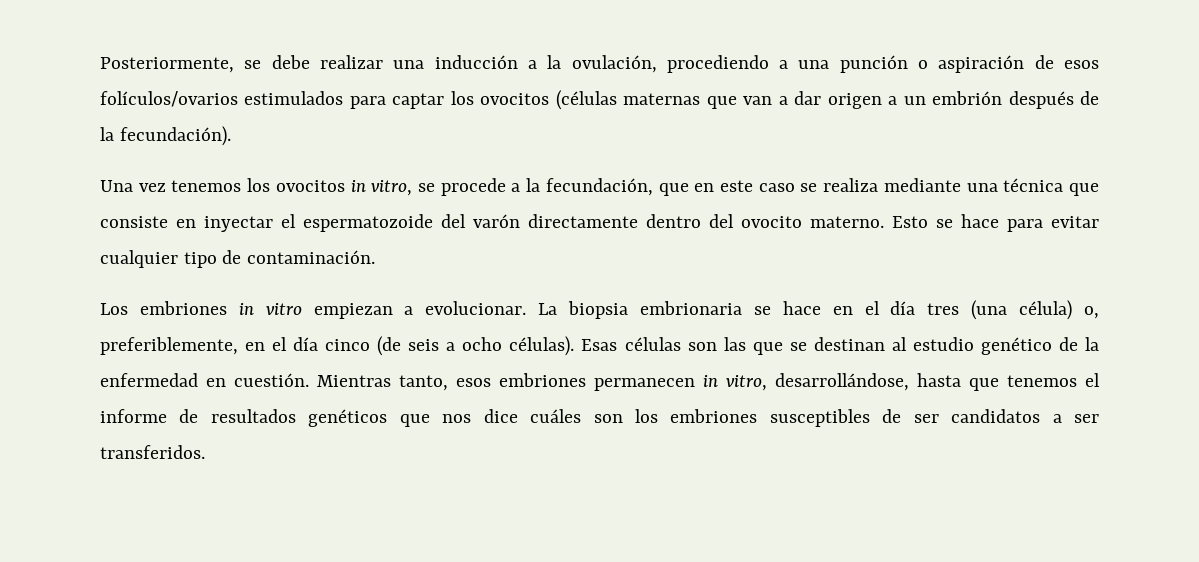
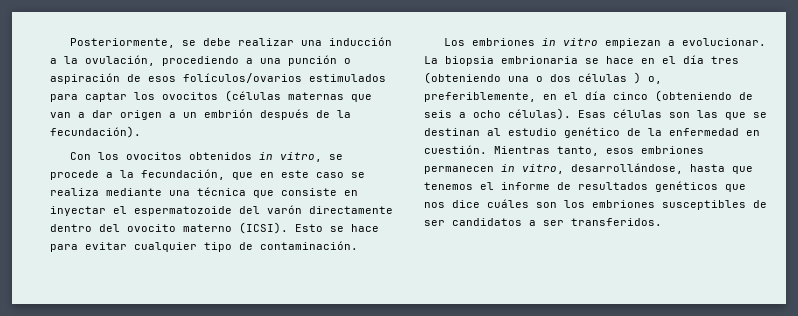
- Una vez tenemos los ovocitos in vitro, se procede a la fecundación, que en este caso se realiza mediante una técnica que consiste en inyectar el espermatozoide del varón directamente dentro del ovocito materno.
+ Con los ovocitos obtenidos in vitro, se procede a la fecundación, que en este caso se realiza mediante una técnica que consiste en inyectar el espermatozoide del varón directamente dentro del ovocito materno (ICSI).
- La biopsia embrionaria se hace en el día tres (una célula) o, preferiblemente, en el día cinco (de seis a ocho células).
+ La biopsia embrionaria se hace en el día tres (obteniendo una o dos células ) o, preferiblemente, en el día cinco (obteniendo de seis a ocho células).

